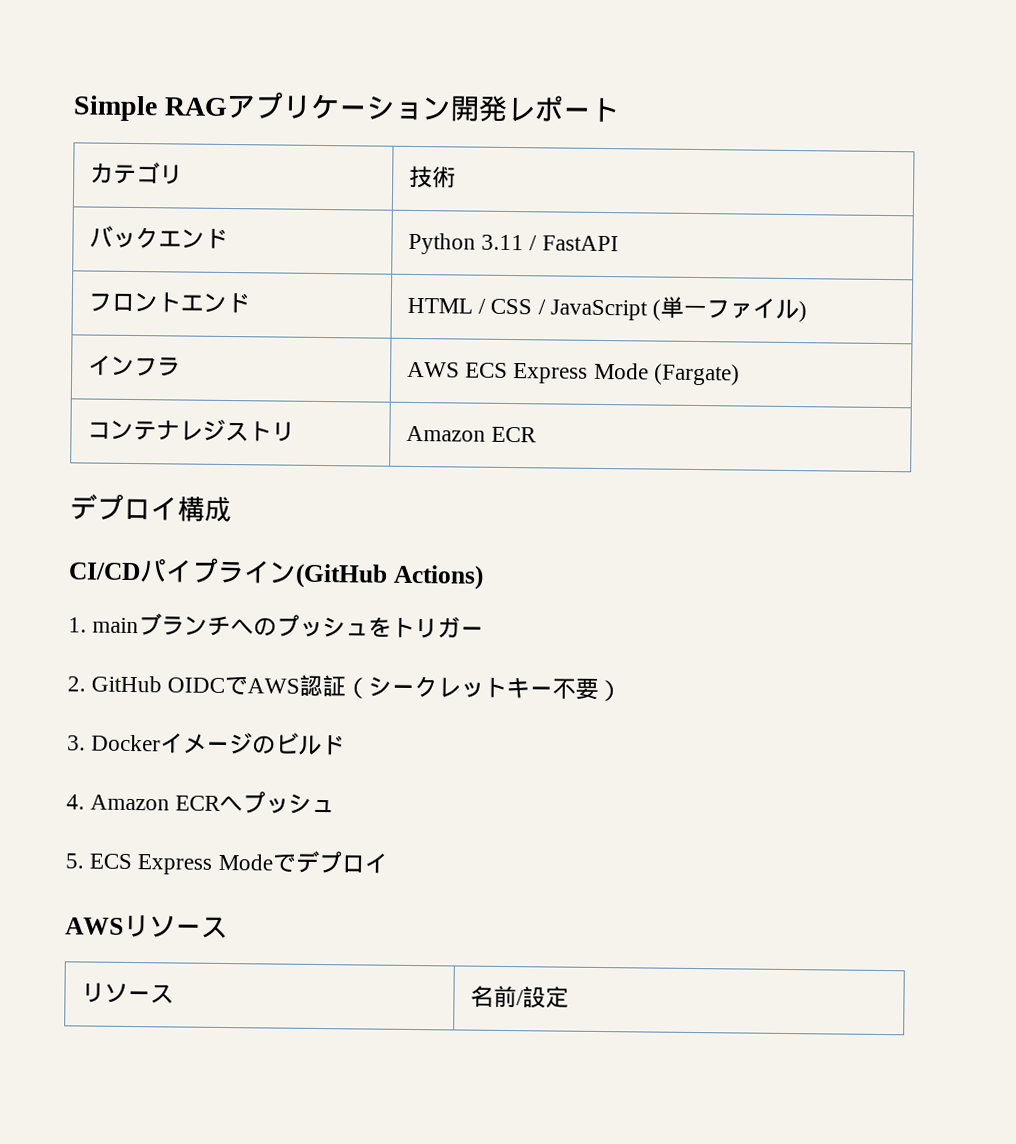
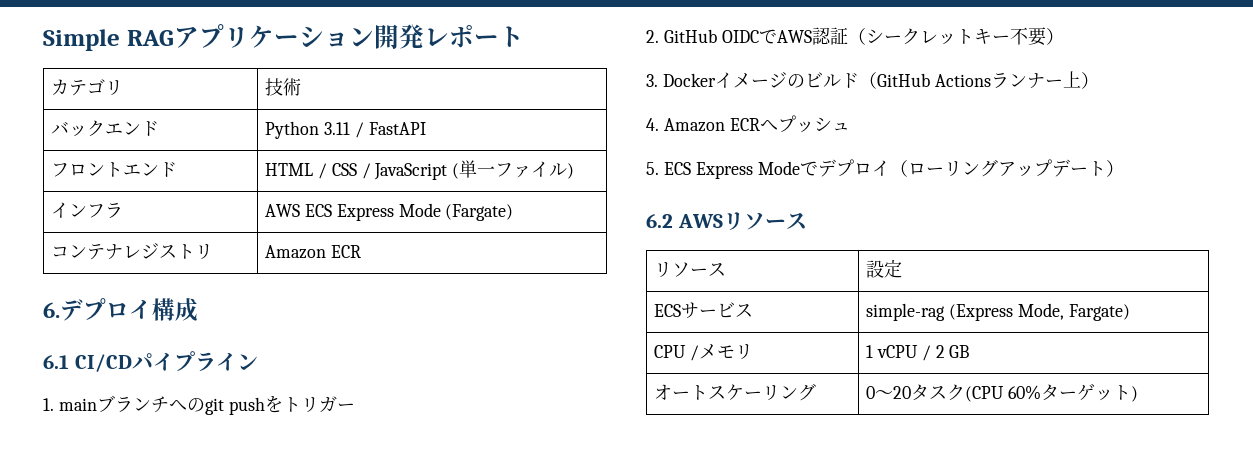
- デプロイ構成
+ 6.デプロイ構成
- CI/CDパイプライン(GitHub Actions)
+ 6.1 CI/CDパイプライン
- 1. mainブランチへのプッシュをトリガー
+ 1. mainブランチへのgit pushをトリガー
- 3. Dockerイメージのビルド
+ 3. Dockerイメージのビルド（GitHub Actionsランナー上）
- 5. ECS Express Modeでデプロイ
- AWSリソース
+ 5. ECS Express Modeでデプロイ（ローリングアップデート）
+ 6.2 AWSリソース
- リソース | 名前/設定
+ リソース | 設定
+ ECSサービス | simple-rag (Express Mode, Fargate)
+ CPU /メモリ | 1 vCPU / 2 GB
+ オートスケーリング | 0〜20タスク(CPU 60%ターゲット)

